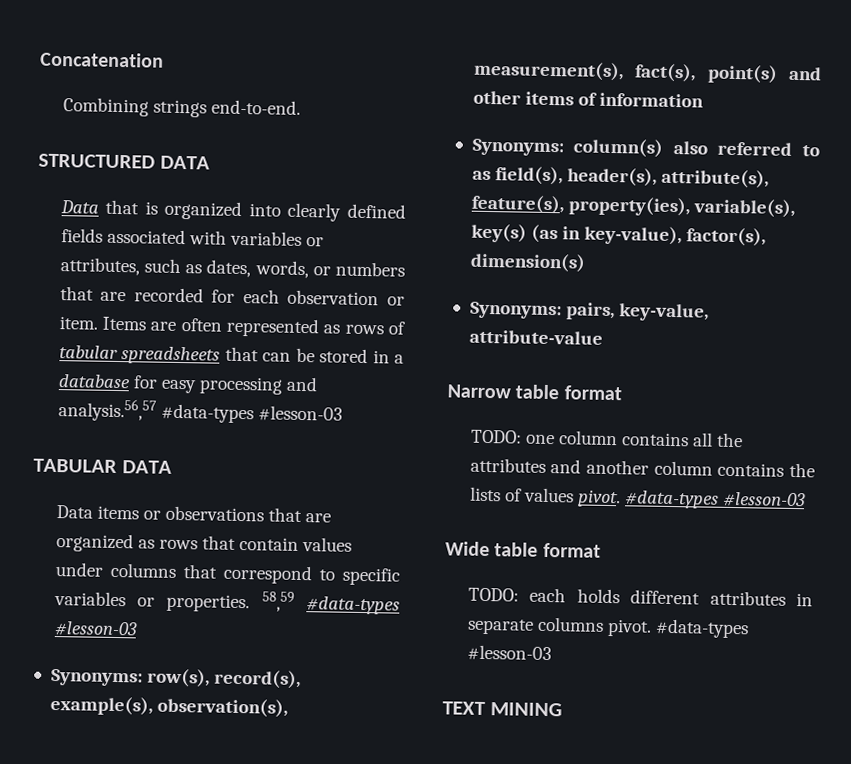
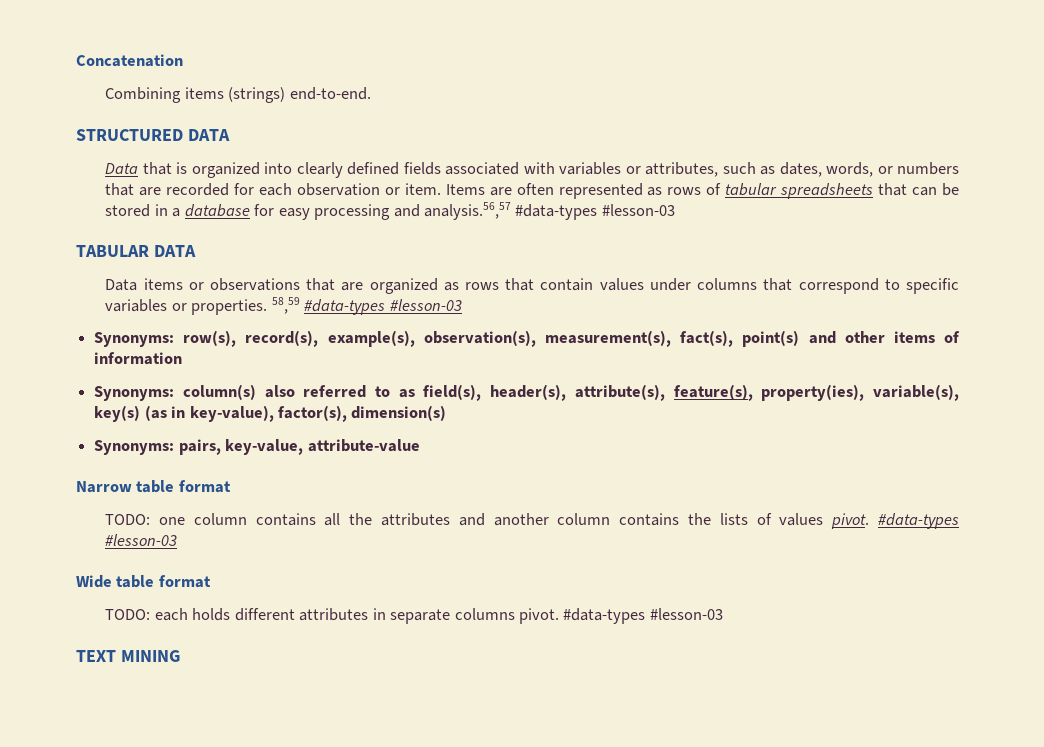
- Combining strings end-to-end.
+ Combining items (strings) end-to-end.

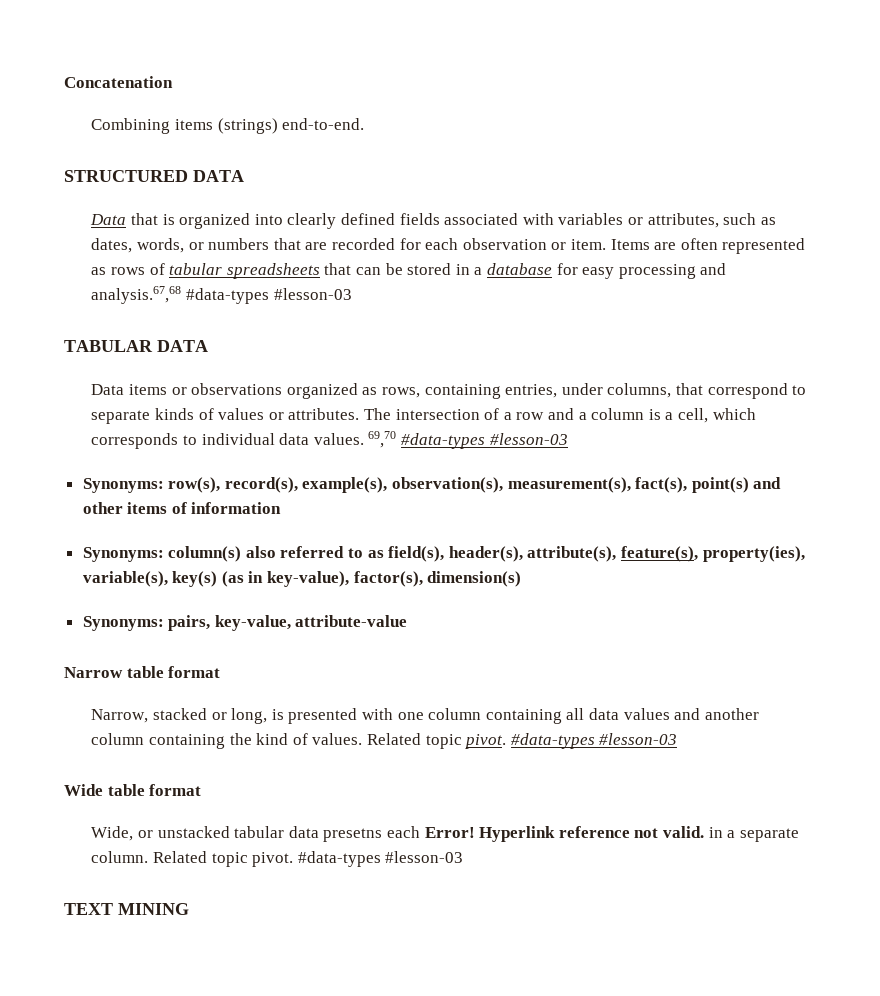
- Items are often represented as rows of tabular spreadsheets that can be stored in a database for easy processing and analysis.56,57 #data-types #lesson-03
+ Items are often represented as rows of tabular spreadsheets that can be stored in a database for easy processing and analysis.67,68 #data-types #lesson-03
- Data items or observations that are organized as rows that contain values under columns that correspond to specific variables or properties. 58,59 #data-types #lesson-03
+ Data items or observations organized as rows, containing entries, under columns, that correspond to separate kinds of values or attributes. The intersection of a row and a column is a cell, which corresponds to individual data values. 69,70 #data-types #lesson-03
- TODO: one column contains all the attributes and another column contains the lists of values pivot.
+ Narrow, stacked or long, is presented with one column containing all data values and another column containing the kind of values. Related topic pivot.
- TODO: each holds different attributes in separate columns pivot.
+ Wide, or unstacked tabular data presetns each Error! Hyperlink reference not valid. in a separate column. Related topic pivot.

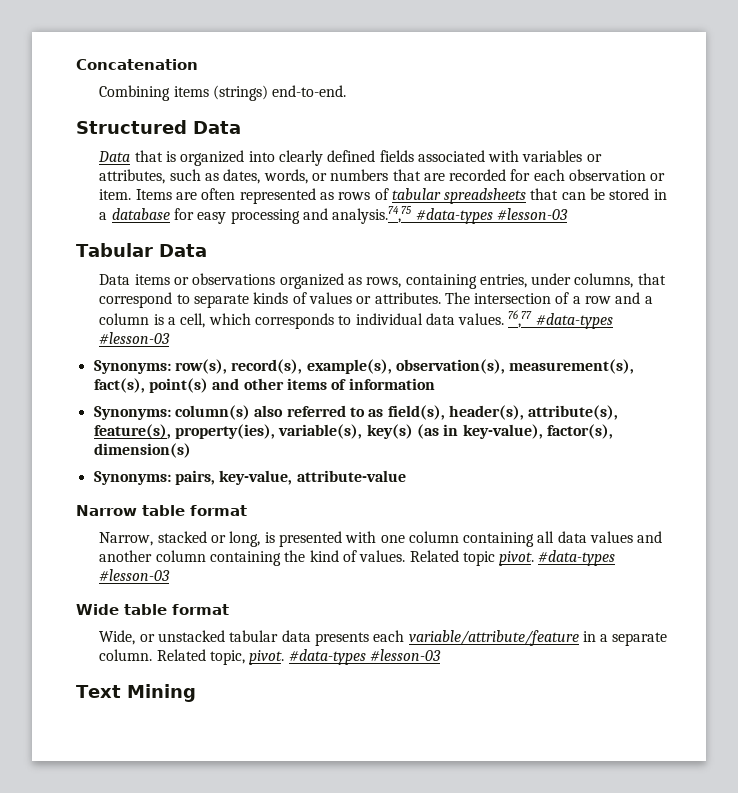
- STRUCTURED DATA
+ Structured Data
- Items are often represented as rows of tabular spreadsheets that can be stored in a database for easy processing and analysis.67,68 #data-types #lesson-03
- TABULAR DATA
+ Items are often represented as rows of tabular spreadsheets that can be stored in a database for easy processing and analysis.74,75 #data-types #lesson-03
+ Tabular Data
- 69,70 #data-types #lesson-03
+ 76,77 #data-types #lesson-03
- Wide, or unstacked tabular data presetns each Error! Hyperlink reference not valid. in a separate column. Related topic pivot. #data-types #lesson-03
- TEXT MINING
+ Wide, or unstacked tabular data presents each variable/attribute/feature in a separate column. Related topic, pivot. #data-types #lesson-03
+ Text Mining

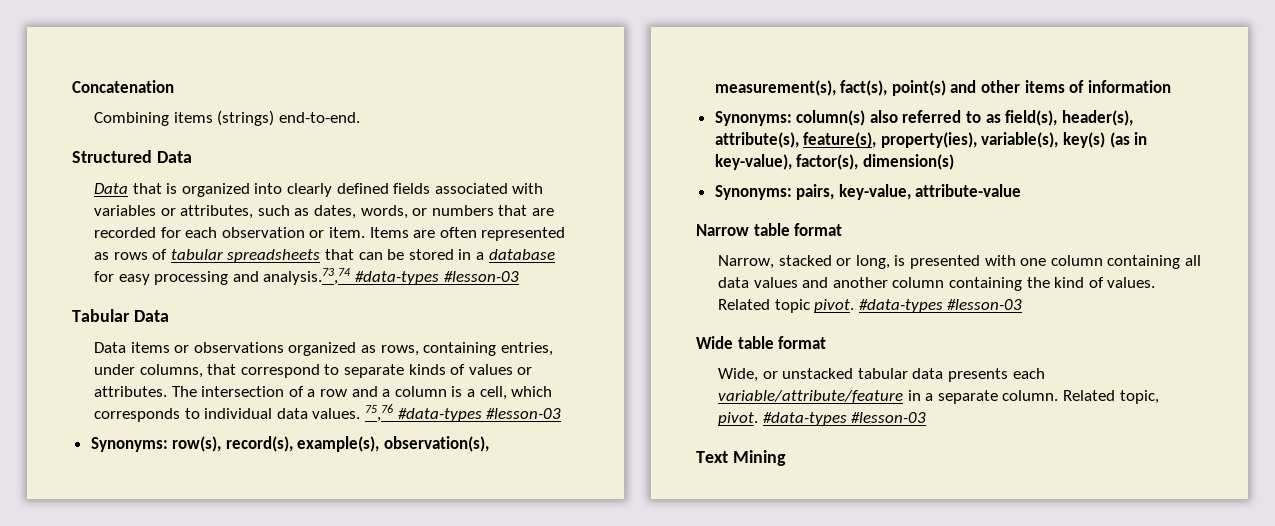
- Items are often represented as rows of tabular spreadsheets that can be stored in a database for easy processing and analysis.74,75 #data-types #lesson-03
+ Items are often represented as rows of tabular spreadsheets that can be stored in a database for easy processing and analysis.73,74 #data-types #lesson-03
- 76,77 #data-types #lesson-03
+ 75,76 #data-types #lesson-03

